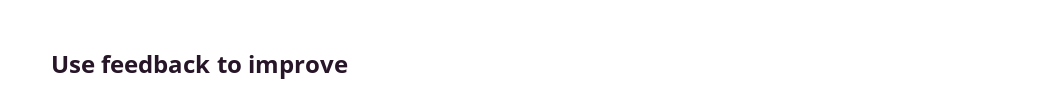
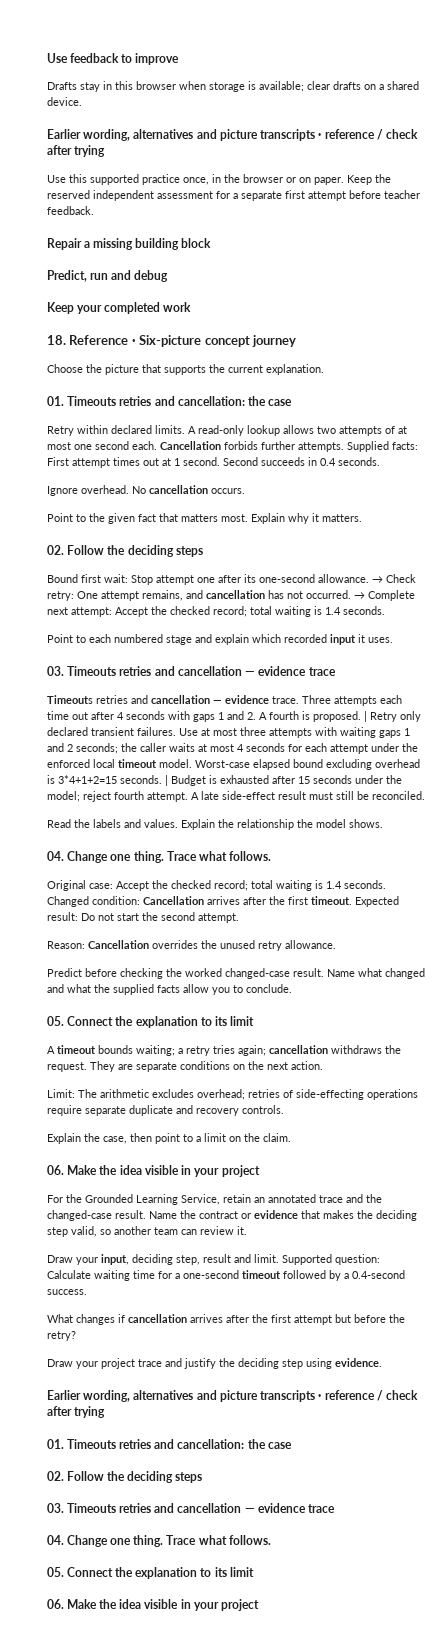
+ Drafts stay in this browser when storage is available; clear drafts on a shared device.
+ Earlier wording, alternatives and picture transcripts · reference / check after trying
+ Use this supported practice once, in the browser or on paper. Keep the reserved independent assessment for a separate first attempt before teacher feedback.
+ Repair a missing building block
+ Predict, run and debug
+ Keep your completed work
+ 18. Reference · Six-picture concept journey
+ Choose the picture that supports the current explanation.
+ 01. Timeouts retries and cancellation: the case
+ Retry within declared limits. A read-only lookup allows two attempts of at most one second each. Cancellation forbids further attempts. Supplied facts: First attempt times out at 1 second. Second succeeds in 0.4 seconds.
+ Ignore overhead. No cancellation occurs.
+ Point to the given fact that matters most. Explain why it matters.
+ 02. Follow the deciding steps
+ Bound first wait: Stop attempt one after its one-second allowance. → Check retry: One attempt remains, and cancellation has not occurred. → Complete next attempt: Accept the checked record; total waiting is 1.4 seconds.
+ Point to each numbered stage and explain which recorded input it uses.
+ 03. Timeouts retries and cancellation — evidence trace
+ Timeouts retries and cancellation — evidence trace. Three attempts each time out after 4 seconds with gaps 1 and 2. A fourth is proposed. | Retry only declared transient failures. Use at most three attempts with waiting gaps 1 and 2 seconds; the caller waits at most 4 seconds for each attempt under the enforced local timeout model. Worst-case elapsed bound excluding overhead is 3*4+1+2=15 seconds. | Budget is exhausted after 15 seconds under the model; reject fourth attempt. A late side-effect result must still be reconciled.
+ Read the labels and values. Explain the relationship the model shows.
+ 04. Change one thing. Trace what follows.
+ Original case: Accept the checked record; total waiting is 1.4 seconds. Changed condition: Cancellation arrives after the first timeout. Expected result: Do not start the second attempt.
+ Reason: Cancellation overrides the unused retry allowance.
+ Predict before checking the worked changed-case result. Name what changed and what the supplied facts allow you to conclude.
+ 05. Connect the explanation to its limit
+ A timeout bounds waiting; a retry tries again; cancellation withdraws the request. They are separate conditions on the next action.
+ Limit: The arithmetic excludes overhead; retries of side-effecting operations require separate duplicate and recovery controls.
+ Explain the case, then point to a limit on the claim.
+ 06. Make the idea visible in your project
+ For the Grounded Learning Service, retain an annotated trace and the changed-case result. Name the contract or evidence that makes the deciding step valid, so another team can review it.
+ Draw your input, deciding step, result and limit. Supported question: Calculate waiting time for a one-second timeout followed by a 0.4-second success.
+ What changes if cancellation arrives after the first attempt but before the retry?
+ Draw your project trace and justify the deciding step using evidence.
+ Earlier wording, alternatives and picture transcripts · reference / check after trying
+ 01. Timeouts retries and cancellation: the case
+ 02. Follow the deciding steps
+ 03. Timeouts retries and cancellation — evidence trace
+ 04. Change one thing. Trace what follows.
+ 05. Connect the explanation to its limit
+ 06. Make the idea visible in your project

